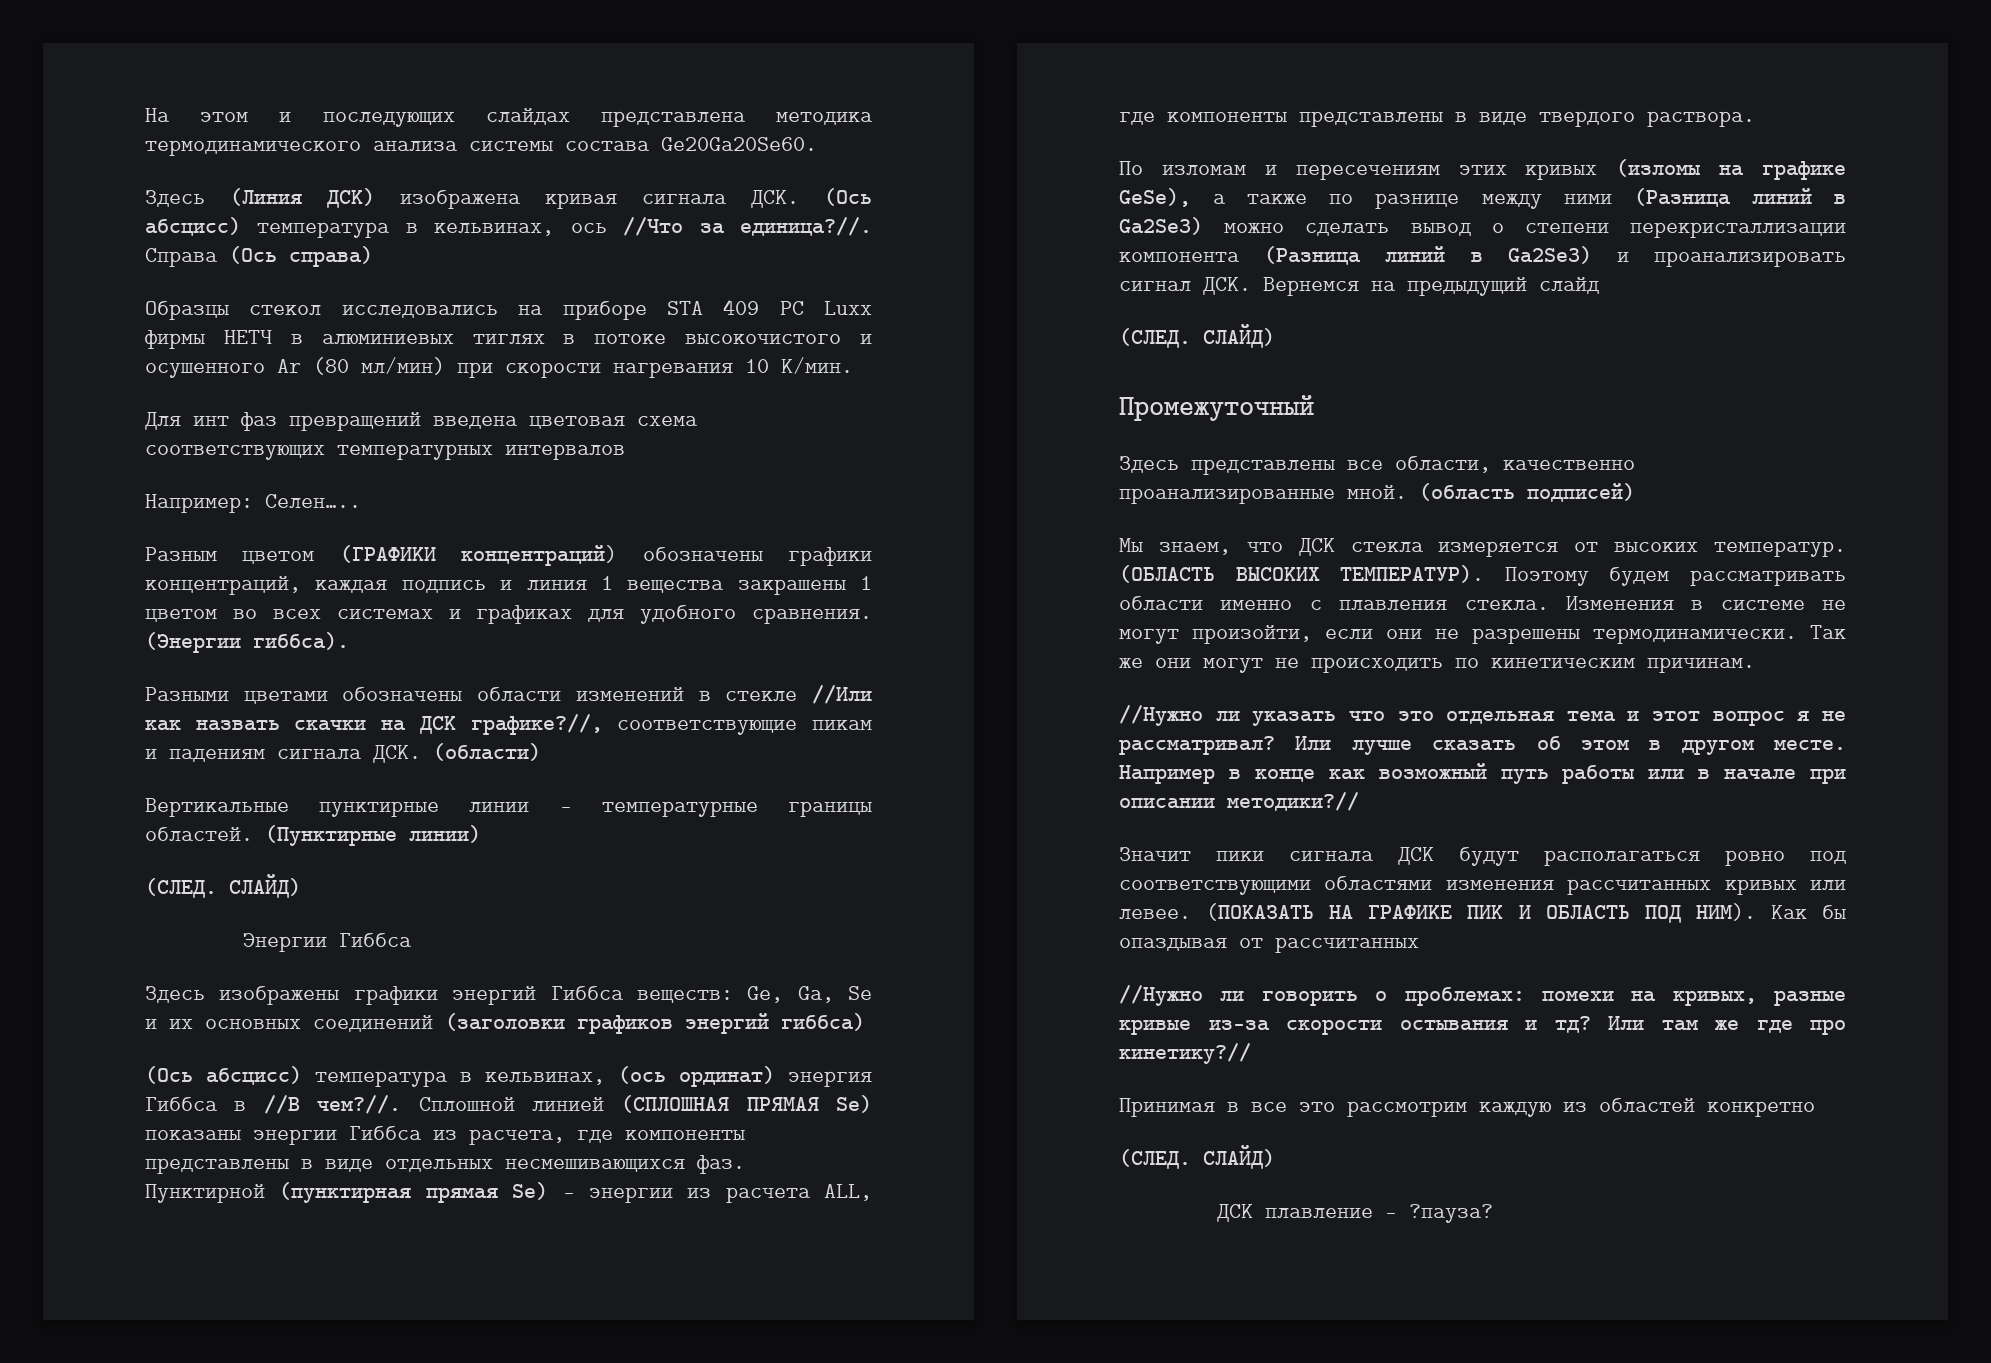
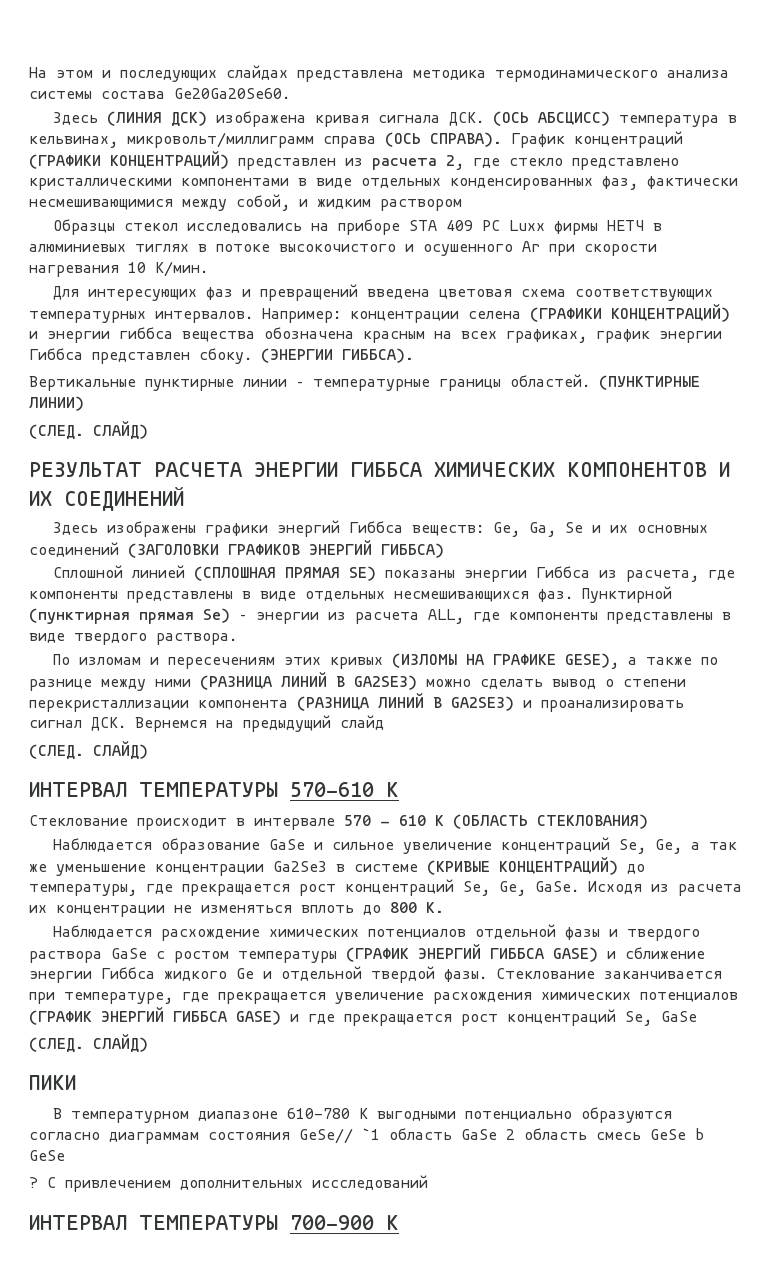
- Здесь (Линия ДСК) изображена кривая сигнала ДСК. (Ось абсцисс) температура в кельвинах, ось //Что за единица?//. Справа (Ось справа)
+ Здесь (ЛИНИЯ ДСК) изображена кривая сигнала ДСК. (ОСЬ АБСЦИСС) температура в кельвинах, микровольт/миллиграмм справа (ОСЬ СПРАВА). График концентраций (ГРАФИКИ КОНЦЕНТРАЦИЙ) представлен из расчета 2, где стекло представлено кристаллическими компонентами в виде отдельных конденсированных фаз, фактически несмешивающимися между собой, и жидким раствором
- Образцы стекол исследовались на приборе STA 409 PC Luxx фирмы НЕТЧ в алюминиевых тиглях в потоке высокочистого и осушенного Ar (80 мл/мин) при скорости нагревания 10 К/мин.
+ Образцы стекол исследовались на приборе STA 409 PC Luxx фирмы НЕТЧ в алюминиевых тиглях в потоке высокочистого и осушенного Ar при скорости нагревания 10 К/мин.
- Для инт фаз превращений введена цветовая схема соответствующих температурных интервалов
- Например: Селен…..
- Разным цветом (ГРАФИКИ концентраций) обозначены графики концентраций, каждая подпись и линия 1 вещества закрашены 1 цветом во всех системах и графиках для удобного сравнения. (Энергии гиббса).
- Разными цветами обозначены области изменений в стекле //Или как назвать скачки на ДСК графике?//, соответствующие пикам и падениям сигнала ДСК. (области)
+ Для интересующих фаз и превращений введена цветовая схема соответствующих температурных интервалов. Например: концентрации селена (ГРАФИКИ КОНЦЕНТРАЦИЙ) и энергии гиббса вещества обозначена красным на всех графиках, график энергии Гиббса представлен сбоку. (ЭНЕРГИИ ГИББСА).
- (Пунктирные линии)
+ (ПУНКТИРНЫЕ ЛИНИИ)
  (СЛЕД. СЛАЙД)
- Энергии Гиббса
+ РЕЗУЛЬТАТ РАСЧЕТА ЭНЕРГИИ ГИББСА ХИМИЧЕСКИХ КОМПОНЕНТОВ И ИХ СОЕДИНЕНИЙ
- Здесь изображены графики энергий Гиббса веществ: Ge, Ga, Se и их основных соединений (заголовки графиков энергий гиббса)
- (Ось абсцисс) температура в кельвинах, (ось ординат) энергия Гиббса в //В чем?//. Сплошной линией (СПЛОШНАЯ ПРЯМАЯ Se) показаны энергии Гиббса из расчета, где компоненты представлены в виде отдельных несмешивающихся фаз.
+ Здесь изображены графики энергий Гиббса веществ: Ge, Ga, Se и их основных соединений (ЗАГОЛОВКИ ГРАФИКОВ ЭНЕРГИЙ ГИББСА)
+ Сплошной линией (СПЛОШНАЯ ПРЯМАЯ SE) показаны энергии Гиббса из расчета, где компоненты представлены в виде отдельных несмешивающихся фаз.
- По изломам и пересечениям этих кривых (изломы на графике GeSe), а также по разнице между ними (Разница линий в Ga2Se3) можно сделать вывод о степени перекристаллизации компонента (Разница линий в Ga2Se3) и проанализировать сигнал ДСК. Вернемся на предыдущий слайд
+ По изломам и пересечениям этих кривых (ИЗЛОМЫ НА ГРАФИКЕ GESE), а также по разнице между ними (РАЗНИЦА ЛИНИЙ В GA2SE3) можно сделать вывод о степени перекристаллизации компонента (РАЗНИЦА ЛИНИЙ В GA2SE3) и проанализировать сигнал ДСК. Вернемся на предыдущий слайд
- Промежуточный
- Здесь представлены все области, качественно проанализированные мной. (область подписей)
- Мы знаем, что ДСК стекла измеряется от высоких температур. (ОБЛАСТЬ ВЫСОКИХ ТЕМПЕРАТУР). Поэтому будем рассматривать области именно с плавления стекла. Изменения в системе не могут произойти, если они не разрешены термодинамически. Так же они могут не происходить по кинетическим причинам.
- //Нужно ли указать что это отдельная тема и этот вопрос я не рассматривал? Или лучше сказать об этом в другом месте. Например в конце как возможный путь работы или в начале при описании методики?//
- Значит пики сигнала ДСК будут располагаться ровно под соответствующими областями изменения рассчитанных кривых или левее. (ПОКАЗАТЬ НА ГРАФИКЕ ПИК И ОБЛАСТЬ ПОД НИМ). Как бы опаздывая от рассчитанных
- //Нужно ли говорить о проблемах: помехи на кривых, разные кривые из-за скорости остывания и тд? Или там же где про кинетику?//
- Принимая в все это рассмотрим каждую из областей конкретно
+ ИНТЕРВАЛ ТЕМПЕРАТУРЫ 570-610 К
+ Стеклование происходит в интервале 570 - 610 К (ОБЛАСТЬ СТЕКЛОВАНИЯ)
+ Наблюдается образование GaSe и сильное увеличение концентраций Se, Ge, а так же уменьшение концентрации Ga2Se3 в системе (КРИВЫЕ КОНЦЕНТРАЦИЙ) до температуры, где прекращается рост концентраций Se, Ge, GaSe. Исходя из расчета их концентрации не изменяться вплоть до 800 К.
+ Наблюдается расхождение химических потенциалов отдельной фазы и твердого раствора GaSe с ростом температуры (ГРАФИК ЭНЕРГИЙ ГИББСА GASE) и сближение энергии Гиббса жидкого Ge и отдельной твердой фазы. Стеклование заканчивается при температуре, где прекращается увеличение расхождения химических потенциалов (ГРАФИК ЭНЕРГИЙ ГИББСА GASE) и где прекращается рост концентраций Se, GaSe
  (СЛЕД. СЛАЙД)
- ДСК плавление – ?пауза?
+ ПИКИ
+ В температурном диапазоне 610-780 К выгодными потенциально образуются согласно диаграммам состояния GeSe// `1 область GaSe 2 область смесь GeSe b GeSe
+ ? С привлечением дополнительных иссследований
+ ИНТЕРВАЛ ТЕМПЕРАТУРЫ 700-900 К

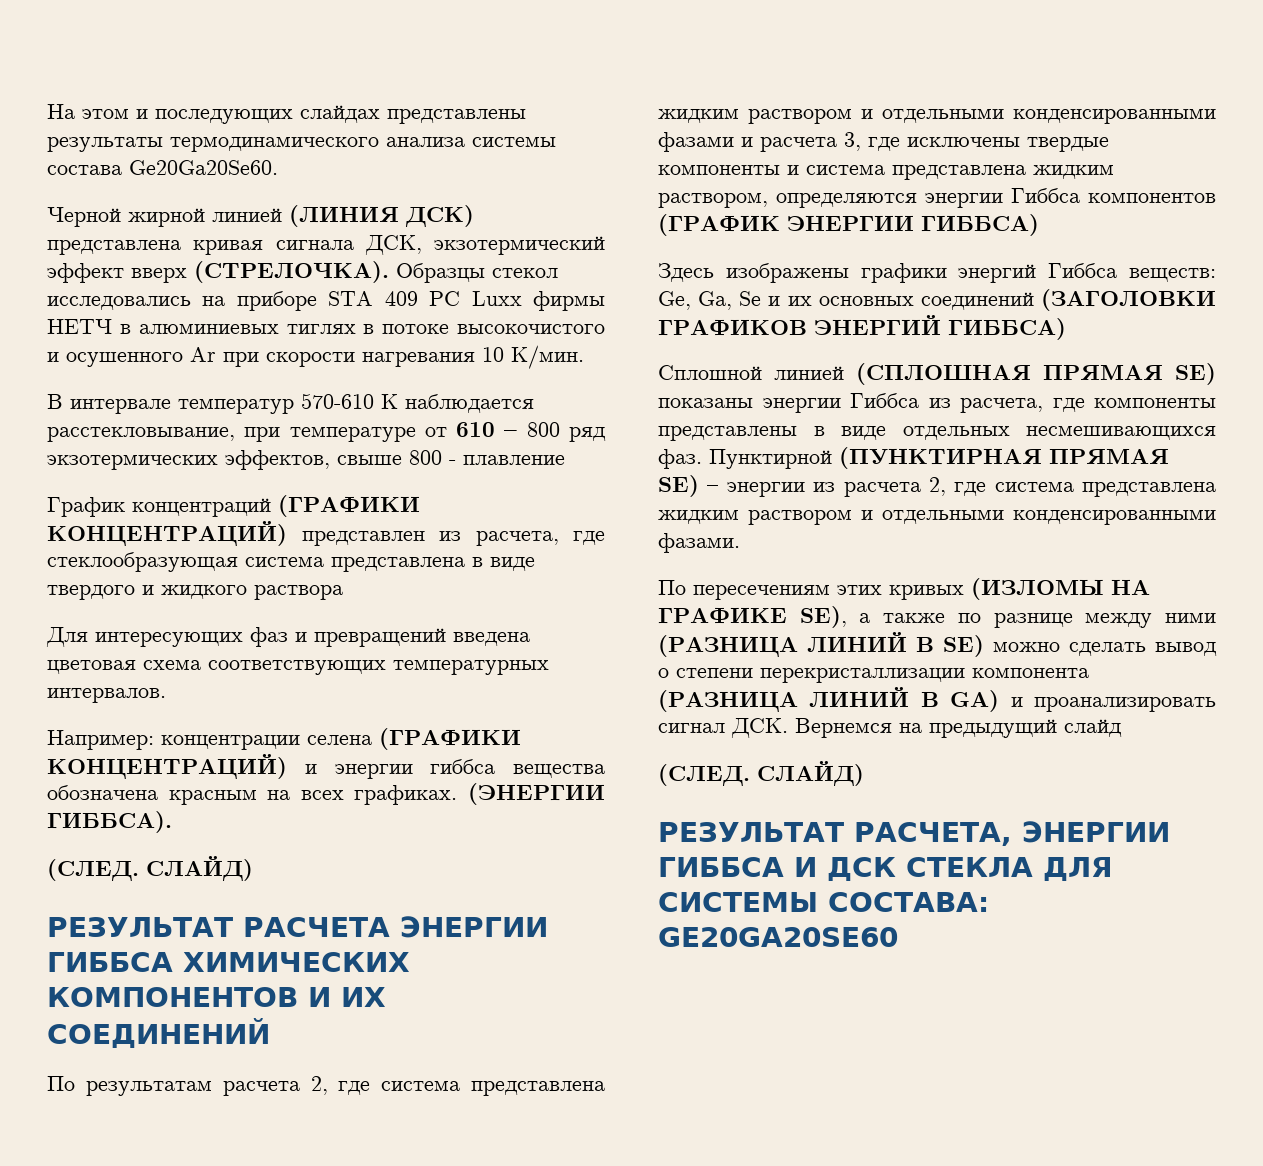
- На этом и последующих слайдах представлена методика термодинамического анализа системы состава Ge20Ga20Se60.
+ На этом и последующих слайдах представлены результаты термодинамического анализа системы состава Ge20Ga20Se60.
- Здесь (ЛИНИЯ ДСК) изображена кривая сигнала ДСК. (ОСЬ АБСЦИСС) температура в кельвинах, микровольт/миллиграмм справа (ОСЬ СПРАВА). График концентраций (ГРАФИКИ КОНЦЕНТРАЦИЙ) представлен из расчета 2, где стекло представлено кристаллическими компонентами в виде отдельных конденсированных фаз, фактически несмешивающимися между собой, и жидким раствором
- Образцы стекол исследовались на приборе STA 409 PC Luxx фирмы НЕТЧ в алюминиевых тиглях в потоке высокочистого и осушенного Ar при скорости нагревания 10 К/мин.
+ Черной жирной линией (ЛИНИЯ ДСК) представлена кривая сигнала ДСК, экзотермический эффект вверх (СТРЕЛОЧКА). Образцы стекол исследовались на приборе STA 409 PC Luxx фирмы НЕТЧ в алюминиевых тиглях в потоке высокочистого и осушенного Ar при скорости нагревания 10 К/мин.
+ В интервале температур 570-610 К наблюдается расстекловывание, при температуре от 610 – 800 ряд экзотермических эффектов, свыше 800 - плавление
+ График концентраций (ГРАФИКИ КОНЦЕНТРАЦИЙ) представлен из расчета, где стеклообразующая система представлена в виде твердого и жидкого раствора
- Для интересующих фаз и превращений введена цветовая схема соответствующих температурных интервалов. Например: концентрации селена (ГРАФИКИ КОНЦЕНТРАЦИЙ) и энергии гиббса вещества обозначена красным на всех графиках, график энергии Гиббса представлен сбоку. (ЭНЕРГИИ ГИББСА).
- Вертикальные пунктирные линии – температурные границы областей. (ПУНКТИРНЫЕ ЛИНИИ)
+ Для интересующих фаз и превращений введена цветовая схема соответствующих температурных интервалов.
+ Например: концентрации селена (ГРАФИКИ КОНЦЕНТРАЦИЙ) и энергии гиббса вещества обозначена красным на всех графиках. (ЭНЕРГИИ ГИББСА).
+ По результатам расчета 2, где система представлена жидким раствором и отдельными конденсированными фазами и расчета 3, где исключены твердые компоненты и система представлена жидким раствором, определяются энергии Гиббса компонентов (ГРАФИК ЭНЕРГИИ ГИББСА)
- Пунктирной (пунктирная прямая Se) – энергии из расчета ALL, где компоненты представлены в виде твердого раствора.
- По изломам и пересечениям этих кривых (ИЗЛОМЫ НА ГРАФИКЕ GESE), а также по разнице между ними (РАЗНИЦА ЛИНИЙ В GA2SE3) можно сделать вывод о степени перекристаллизации компонента (РАЗНИЦА ЛИНИЙ В GA2SE3) и проанализировать сигнал ДСК. Вернемся на предыдущий слайд
+ Пунктирной (ПУНКТИРНАЯ ПРЯМАЯ SE) – энергии из расчета 2, где система представлена жидким раствором и отдельными конденсированными фазами.
+ По пересечениям этих кривых (ИЗЛОМЫ НА ГРАФИКЕ SE), а также по разнице между ними (РАЗНИЦА ЛИНИЙ В SE) можно сделать вывод о степени перекристаллизации компонента (РАЗНИЦА ЛИНИЙ В GA) и проанализировать сигнал ДСК. Вернемся на предыдущий слайд
- ИНТЕРВАЛ ТЕМПЕРАТУРЫ 570-610 К
- Стеклование происходит в интервале 570 - 610 К (ОБЛАСТЬ СТЕКЛОВАНИЯ)
- Наблюдается образование GaSe и сильное увеличение концентраций Se, Ge, а так же уменьшение концентрации Ga2Se3 в системе (КРИВЫЕ КОНЦЕНТРАЦИЙ) до температуры, где прекращается рост концентраций Se, Ge, GaSe. Исходя из расчета их концентрации не изменяться вплоть до 800 К.
- Наблюдается расхождение химических потенциалов отдельной фазы и твердого раствора GaSe с ростом температуры (ГРАФИК ЭНЕРГИЙ ГИББСА GASE) и сближение энергии Гиббса жидкого Ge и отдельной твердой фазы. Стеклование заканчивается при температуре, где прекращается увеличение расхождения химических потенциалов (ГРАФИК ЭНЕРГИЙ ГИББСА GASE) и где прекращается рост концентраций Se, GaSe
- (СЛЕД. СЛАЙД)
- ПИКИ
- В температурном диапазоне 610-780 К выгодными потенциально образуются согласно диаграммам состояния GeSe// `1 область GaSe 2 область смесь GeSe b GeSe
- ? С привлечением дополнительных иссследований
- ИНТЕРВАЛ ТЕМПЕРАТУРЫ 700-900 К
+ РЕЗУЛЬТАТ РАСЧЕТА, ЭНЕРГИИ ГИББСА И ДСК СТЕКЛА ДЛЯ СИСТЕМЫ СОСТАВА: GE20GA20SE60

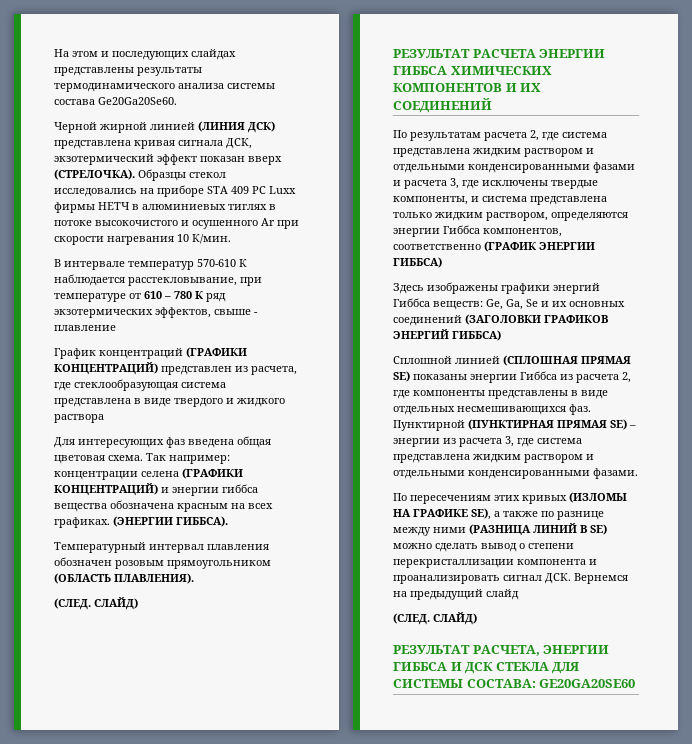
- Черной жирной линией (ЛИНИЯ ДСК) представлена кривая сигнала ДСК, экзотермический эффект вверх (СТРЕЛОЧКА).
+ Черной жирной линией (ЛИНИЯ ДСК) представлена кривая сигнала ДСК, экзотермический эффект показан вверх (СТРЕЛОЧКА).
- В интервале температур 570-610 К наблюдается расстекловывание, при температуре от 610 – 800 ряд экзотермических эффектов, свыше 800 - плавление
+ В интервале температур 570-610 К наблюдается расстекловывание, при температуре от 610 – 780 К ряд экзотермических эффектов, свыше - плавление
- Для интересующих фаз и превращений введена цветовая схема соответствующих температурных интервалов.
- Например: концентрации селена (ГРАФИКИ КОНЦЕНТРАЦИЙ) и энергии гиббса вещества обозначена красным на всех графиках.
+ Для интересующих фаз введена общая цветовая схема. Так например: концентрации селена (ГРАФИКИ КОНЦЕНТРАЦИЙ) и энергии гиббса вещества обозначена красным на всех графиках.
+ Температурный интервал плавления обозначен розовым прямоугольником (ОБЛАСТЬ ПЛАВЛЕНИЯ).
- По результатам расчета 2, где система представлена жидким раствором и отдельными конденсированными фазами и расчета 3, где исключены твердые компоненты и система представлена жидким раствором, определяются энергии Гиббса компонентов (ГРАФИК ЭНЕРГИИ ГИББСА)
+ По результатам расчета 2, где система представлена жидким раствором и отдельными конденсированными фазами и расчета 3, где исключены твердые компоненты, и система представлена только жидким раствором, определяются энергии Гиббса компонентов, соответственно (ГРАФИК ЭНЕРГИИ ГИББСА)
- Сплошной линией (СПЛОШНАЯ ПРЯМАЯ SE) показаны энергии Гиббса из расчета, где компоненты представлены в виде отдельных несмешивающихся фаз.
+ Сплошной линией (СПЛОШНАЯ ПРЯМАЯ SE) показаны энергии Гиббса из расчета 2, где компоненты представлены в виде отдельных несмешивающихся фаз.
- Пунктирной (ПУНКТИРНАЯ ПРЯМАЯ SE) – энергии из расчета 2, где система представлена жидким раствором и отдельными конденсированными фазами.
+ Пунктирной (ПУНКТИРНАЯ ПРЯМАЯ SE) – энергии из расчета 3, где система представлена жидким раствором и отдельными конденсированными фазами.
- По пересечениям этих кривых (ИЗЛОМЫ НА ГРАФИКЕ SE), а также по разнице между ними (РАЗНИЦА ЛИНИЙ В SE) можно сделать вывод о степени перекристаллизации компонента (РАЗНИЦА ЛИНИЙ В GA) и проанализировать сигнал ДСК. Вернемся на предыдущий слайд
+ По пересечениям этих кривых (ИЗЛОМЫ НА ГРАФИКЕ SE), а также по разнице между ними (РАЗНИЦА ЛИНИЙ В SE) можно сделать вывод о степени перекристаллизации компонента и проанализировать сигнал ДСК. Вернемся на предыдущий слайд

